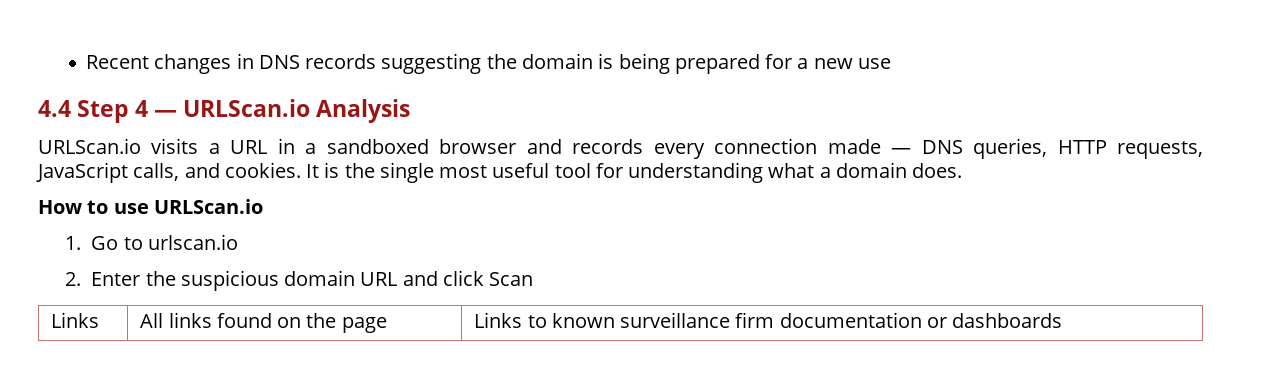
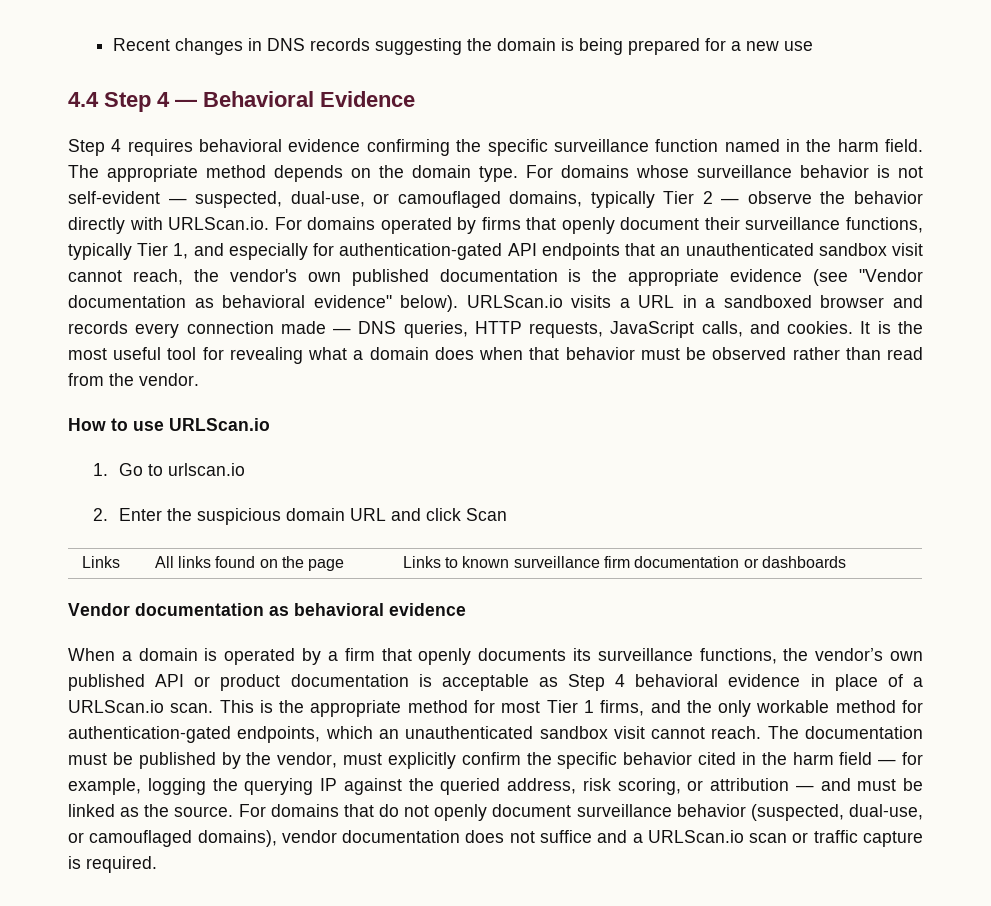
- 4.4 Step 4 — URLScan.io Analysis
- URLScan.io visits a URL in a sandboxed browser and records every connection made — DNS queries, HTTP requests, JavaScript calls, and cookies.
+ 4.4 Step 4 — Behavioral Evidence
+ Step 4 requires behavioral evidence confirming the specific surveillance function named in the harm field. The appropriate method depends on the domain type. For domains whose surveillance behavior is not self-evident — suspected, dual-use, or camouflaged domains, typically Tier 2 — observe the behavior directly with URLScan.io. For domains operated by firms that openly document their surveillance functions, typically Tier 1, and especially for authentication-gated API endpoints that an unauthenticated sandbox visit cannot reach, the vendor's own published documentation is the appropriate evidence (see "Vendor documentation as behavioral evidence" below). URLScan.io visits a URL in a sandboxed browser and records every connection made — DNS queries, HTTP requests, JavaScript calls, and cookies.
- It is the single most useful tool for understanding what a domain does.
+ It is the most useful tool for revealing what a domain does when that behavior must be observed rather than read from the vendor.
+ Vendor documentation as behavioral evidence
+ When a domain is operated by a firm that openly documents its surveillance functions, the vendor’s own published API or product documentation is acceptable as Step 4 behavioral evidence in place of a URLScan.io scan. This is the appropriate method for most Tier 1 firms, and the only workable method for authentication-gated endpoints, which an unauthenticated sandbox visit cannot reach. The documentation must be published by the vendor, must explicitly confirm the specific behavior cited in the harm field — for example, logging the querying IP against the queried address, risk scoring, or attribution — and must be linked as the source. For domains that do not openly document surveillance behavior (suspected, dual-use, or camouflaged domains), vendor documentation does not suffice and a URLScan.io scan or traffic capture is required.

